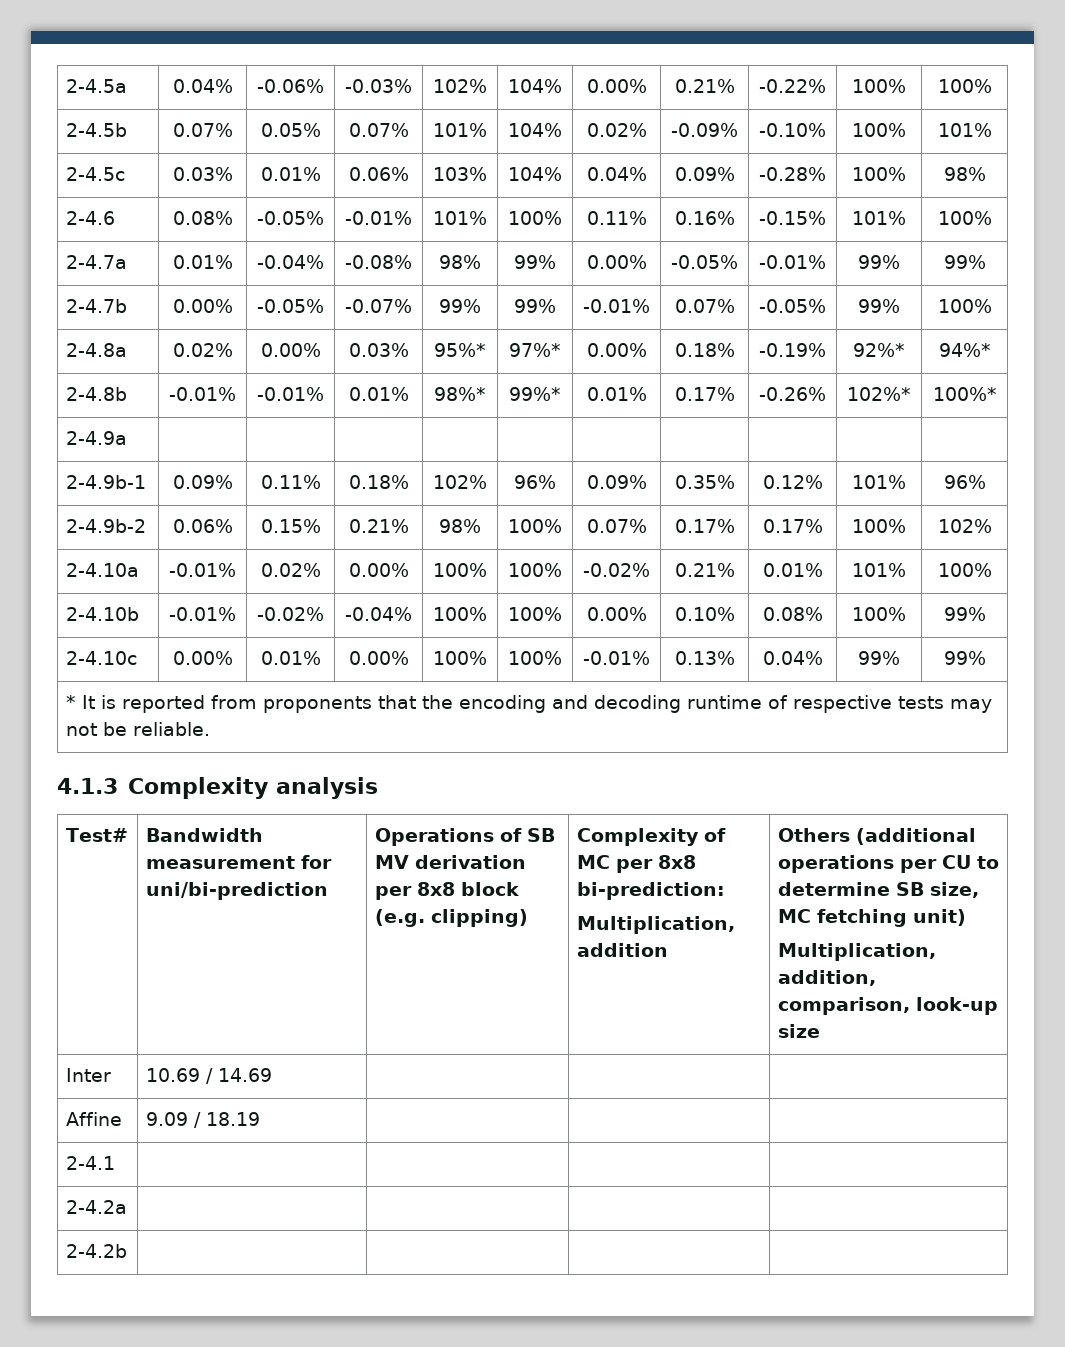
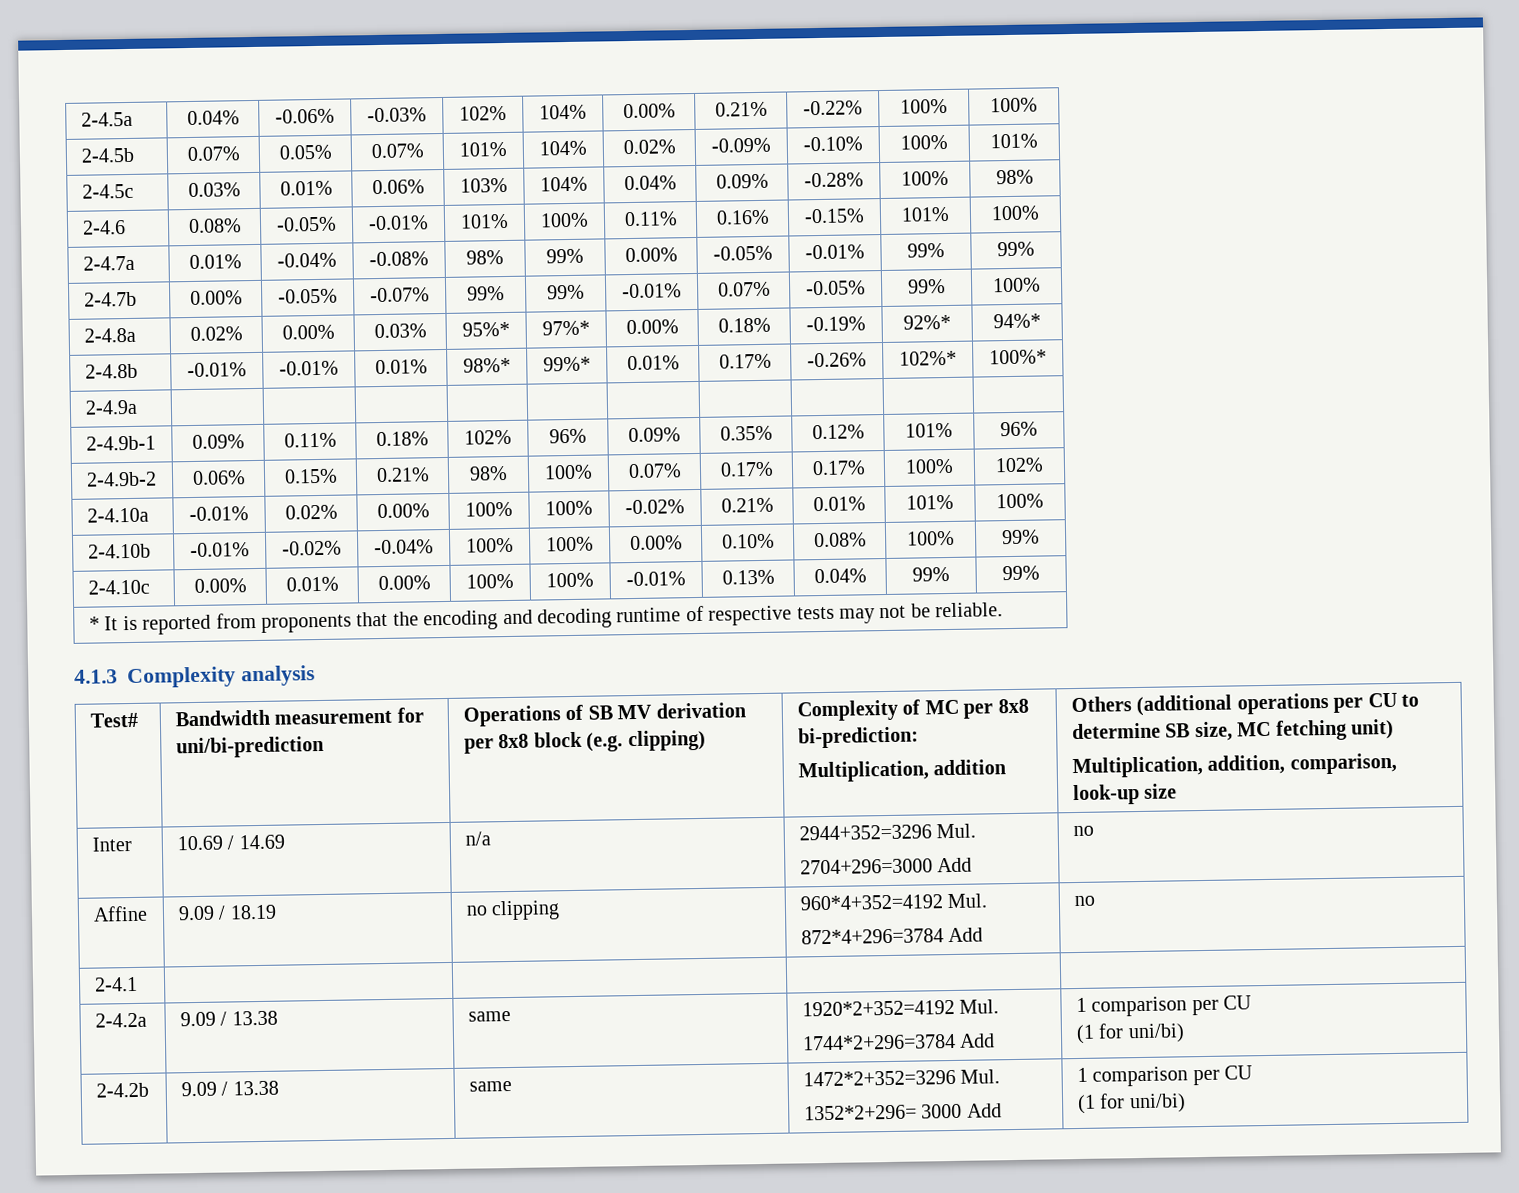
- Inter | 10.69 / 14.69 | | |
- Affine | 9.09 / 18.19 | | |
+ Inter | 10.69 / 14.69 | n/a | 2944+352=3296 Mul.
+ 2704+296=3000 Add | no
+ Affine | 9.09 / 18.19 | no clipping | 960*4+352=4192 Mul.
+ 872*4+296=3784 Add | no
  2-4.1 | | | |
- 2-4.2a | | | |
- 2-4.2b | | | |
+ 2-4.2a | 9.09 / 13.38 | same | 1920*2+352=4192 Mul.
+ 1744*2+296=3784 Add | 1 comparison per CU
+ (1 for uni/bi)
+ 2-4.2b | 9.09 / 13.38 | same | 1472*2+352=3296 Mul.
+ 1352*2+296= 3000 Add | 1 comparison per CU
+ (1 for uni/bi)

